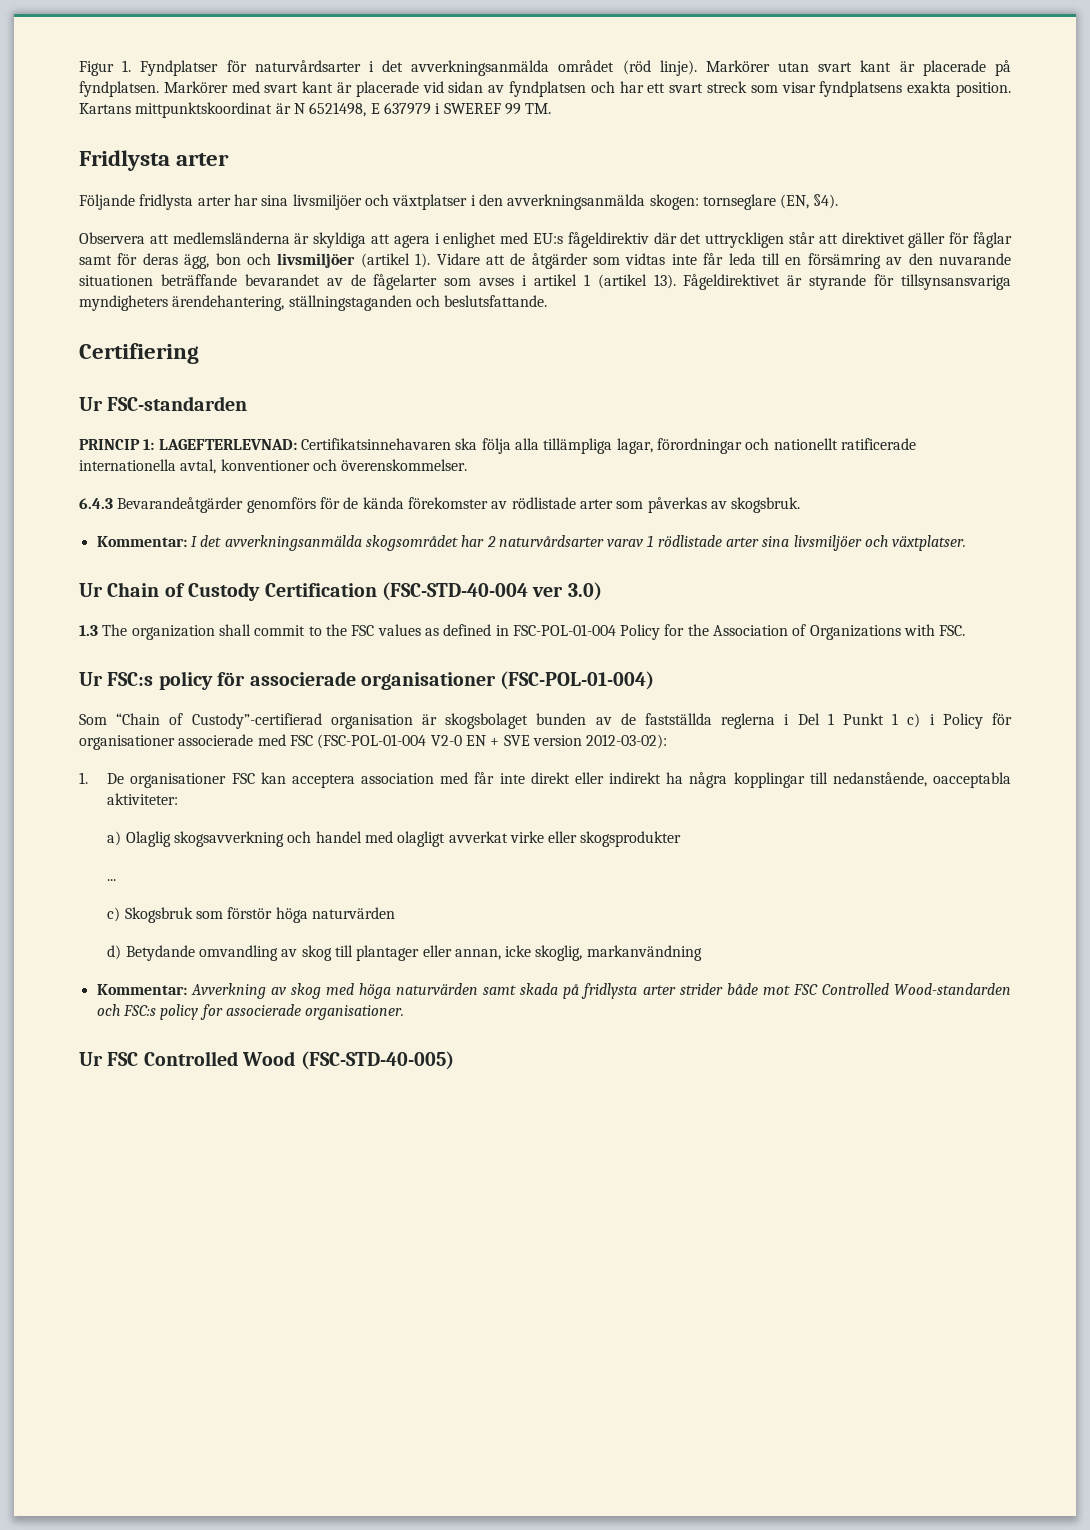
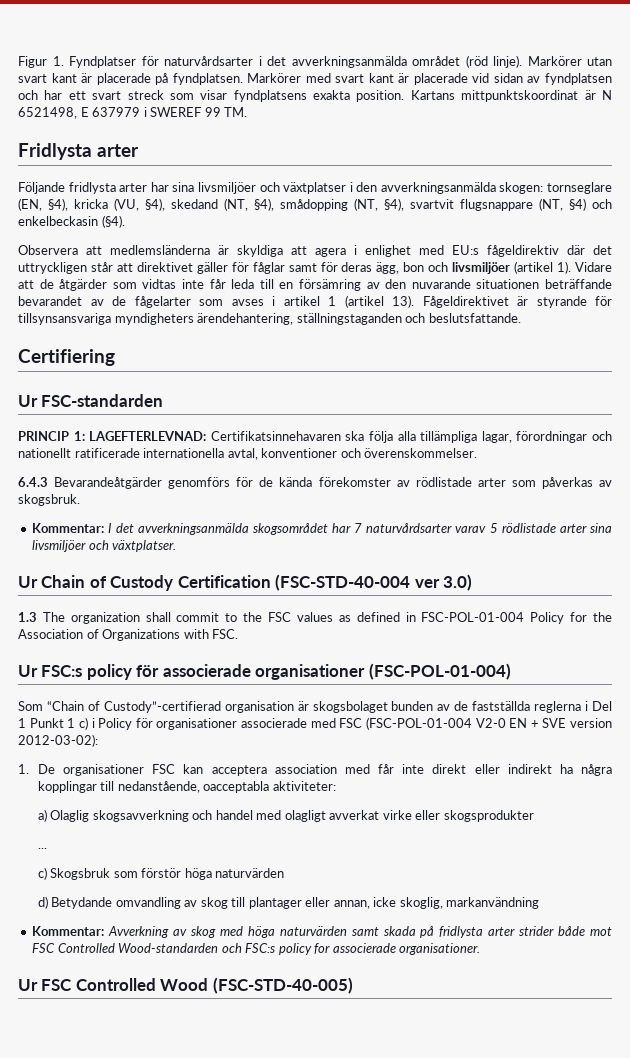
- Följande fridlysta arter har sina livsmiljöer och växtplatser i den avverkningsanmälda skogen: tornseglare (EN, §4).
+ Följande fridlysta arter har sina livsmiljöer och växtplatser i den avverkningsanmälda skogen: tornseglare (EN, §4), kricka (VU, §4), skedand (NT, §4), smådopping (NT, §4), svartvit flugsnappare (NT, §4) och enkelbeckasin (§4).
- Kommentar: I det avverkningsanmälda skogsområdet har 2 naturvårdsarter varav 1 rödlistade arter sina livsmiljöer och växtplatser.
+ Kommentar: I det avverkningsanmälda skogsområdet har 7 naturvårdsarter varav 5 rödlistade arter sina livsmiljöer och växtplatser.

